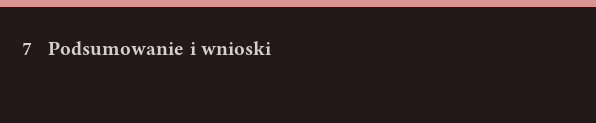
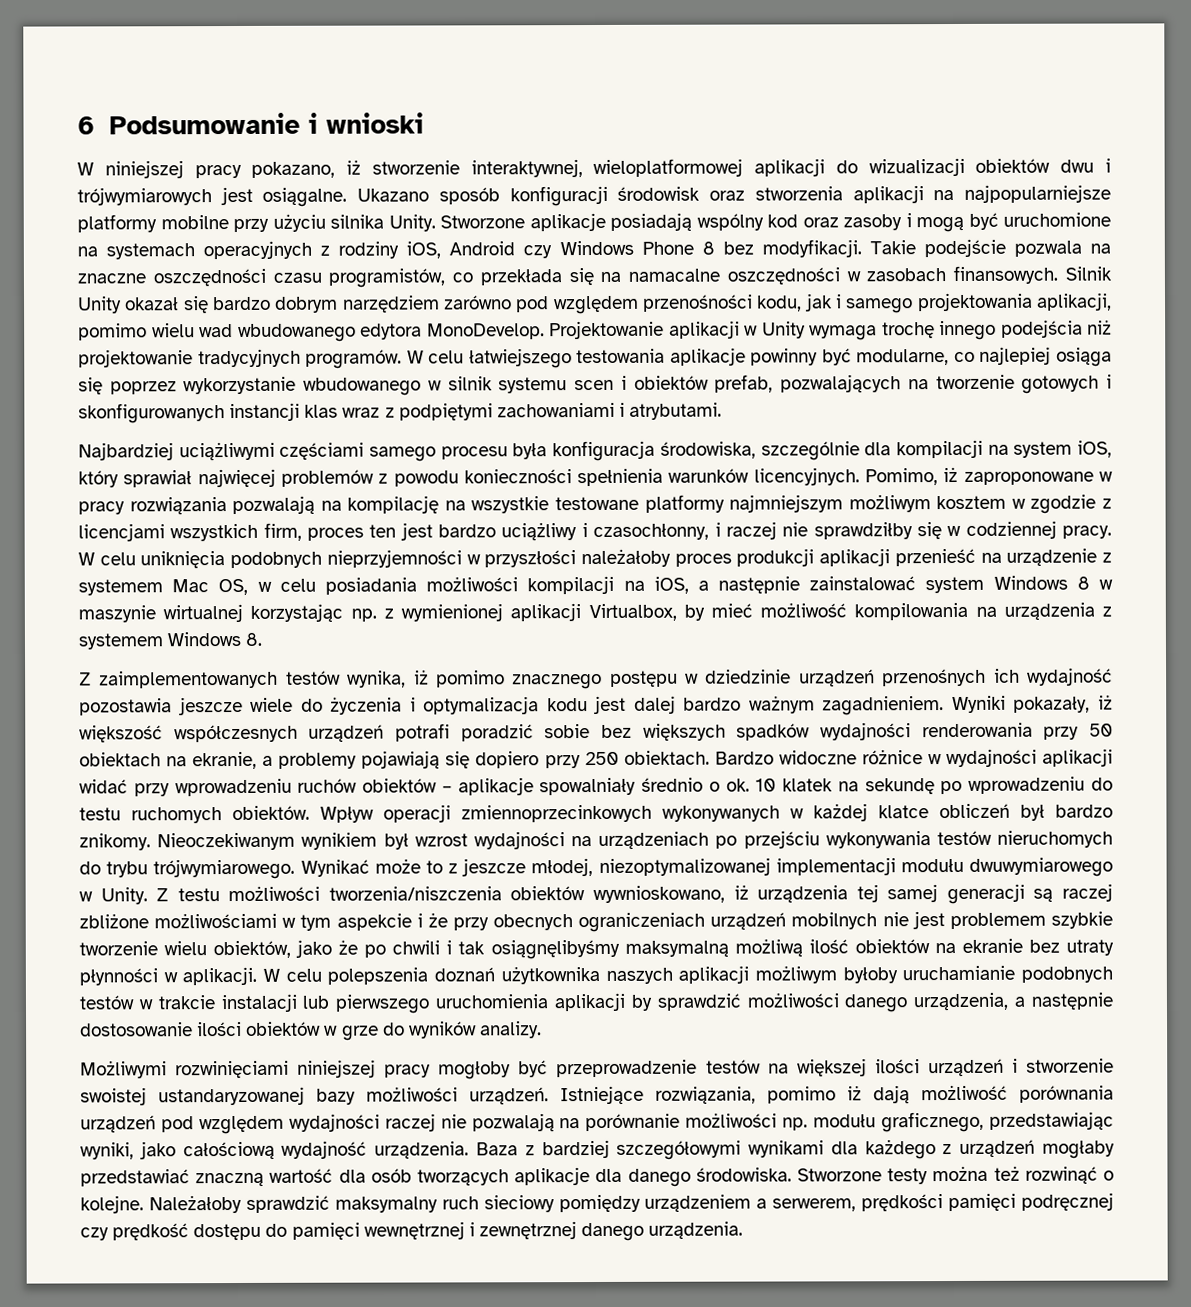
- 7 Podsumowanie i wnioski
+ 6 Podsumowanie i wnioski
+ W niniejszej pracy pokazano, iż stworzenie interaktywnej, wieloplatformowej aplikacji do wizualizacji obiektów dwu i trójwymiarowych jest osiągalne. Ukazano sposób konfiguracji środowisk oraz stworzenia aplikacji na najpopularniejsze platformy mobilne przy użyciu silnika Unity. Stworzone aplikacje posiadają wspólny kod oraz zasoby i mogą być uruchomione na systemach operacyjnych z rodziny iOS, Android czy Windows Phone 8 bez modyfikacji. Takie podejście pozwala na znaczne oszczędności czasu programistów, co przekłada się na namacalne oszczędności w zasobach finansowych. Silnik Unity okazał się bardzo dobrym narzędziem zarówno pod względem przenośności kodu, jak i samego projektowania aplikacji, pomimo wielu wad wbudowanego edytora MonoDevelop. Projektowanie aplikacji w Unity wymaga trochę innego podejścia niż projektowanie tradycyjnych programów. W celu łatwiejszego testowania aplikacje powinny być modularne, co najlepiej osiąga się poprzez wykorzystanie wbudowanego w silnik systemu scen i obiektów prefab, pozwalających na tworzenie gotowych i skonfigurowanych instancji klas wraz z podpiętymi zachowaniami i atrybutami.
+ Najbardziej uciążliwymi częściami samego procesu była konfiguracja środowiska, szczególnie dla kompilacji na system iOS, który sprawiał najwięcej problemów z powodu konieczności spełnienia warunków licencyjnych. Pomimo, iż zaproponowane w pracy rozwiązania pozwalają na kompilację na wszystkie testowane platformy najmniejszym możliwym kosztem w zgodzie z licencjami wszystkich firm, proces ten jest bardzo uciążliwy i czasochłonny, i raczej nie sprawdziłby się w codziennej pracy. W celu uniknięcia podobnych nieprzyjemności w przyszłości należałoby proces produkcji aplikacji przenieść na urządzenie z systemem Mac OS, w celu posiadania możliwości kompilacji na iOS, a następnie zainstalować system Windows 8 w maszynie wirtualnej korzystając np. z wymienionej aplikacji Virtualbox, by mieć możliwość kompilowania na urządzenia z systemem Windows 8.
+ Z zaimplementowanych testów wynika, iż pomimo znacznego postępu w dziedzinie urządzeń przenośnych ich wydajność pozostawia jeszcze wiele do życzenia i optymalizacja kodu jest dalej bardzo ważnym zagadnieniem. Wyniki pokazały, iż większość współczesnych urządzeń potrafi poradzić sobie bez większych spadków wydajności renderowania przy 50 obiektach na ekranie, a problemy pojawiają się dopiero przy 250 obiektach. Bardzo widoczne różnice w wydajności aplikacji widać przy wprowadzeniu ruchów obiektów – aplikacje spowalniały średnio o ok. 10 klatek na sekundę po wprowadzeniu do testu ruchomych obiektów. Wpływ operacji zmiennoprzecinkowych wykonywanych w każdej klatce obliczeń był bardzo znikomy. Nieoczekiwanym wynikiem był wzrost wydajności na urządzeniach po przejściu wykonywania testów nieruchomych do trybu trójwymiarowego. Wynikać może to z jeszcze młodej, niezoptymalizowanej implementacji modułu dwuwymiarowego w Unity. Z testu możliwości tworzenia/niszczenia obiektów wywnioskowano, iż urządzenia tej samej generacji są raczej zbliżone możliwościami w tym aspekcie i że przy obecnych ograniczeniach urządzeń mobilnych nie jest problemem szybkie tworzenie wielu obiektów, jako że po chwili i tak osiągnęlibyśmy maksymalną możliwą ilość obiektów na ekranie bez utraty płynności w aplikacji. W celu polepszenia doznań użytkownika naszych aplikacji możliwym byłoby uruchamianie podobnych testów w trakcie instalacji lub pierwszego uruchomienia aplikacji by sprawdzić możliwości danego urządzenia, a następnie dostosowanie ilości obiektów w grze do wyników analizy.
+ Możliwymi rozwinięciami niniejszej pracy mogłoby być przeprowadzenie testów na większej ilości urządzeń i stworzenie swoistej ustandaryzowanej bazy możliwości urządzeń. Istniejące rozwiązania, pomimo iż dają możliwość porównania urządzeń pod względem wydajności raczej nie pozwalają na porównanie możliwości np. modułu graficznego, przedstawiając wyniki, jako całościową wydajność urządzenia. Baza z bardziej szczegółowymi wynikami dla każdego z urządzeń mogłaby przedstawiać znaczną wartość dla osób tworzących aplikacje dla danego środowiska. Stworzone testy można też rozwinąć o kolejne. Należałoby sprawdzić maksymalny ruch sieciowy pomiędzy urządzeniem a serwerem, prędkości pamięci podręcznej czy prędkość dostępu do pamięci wewnętrznej i zewnętrznej danego urządzenia.

